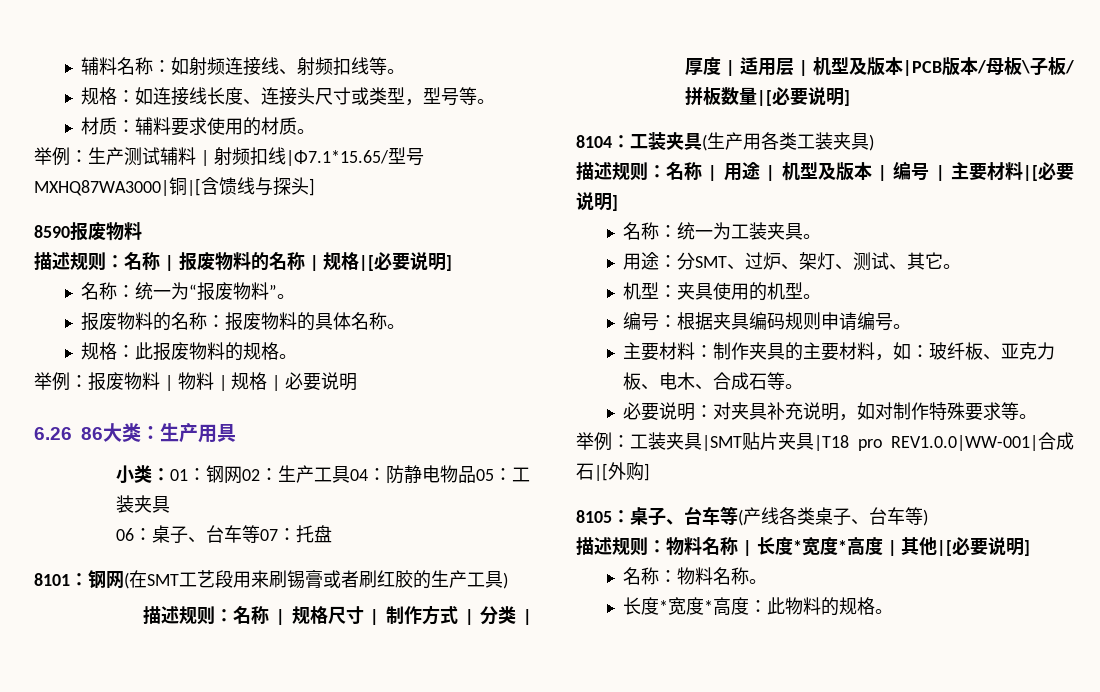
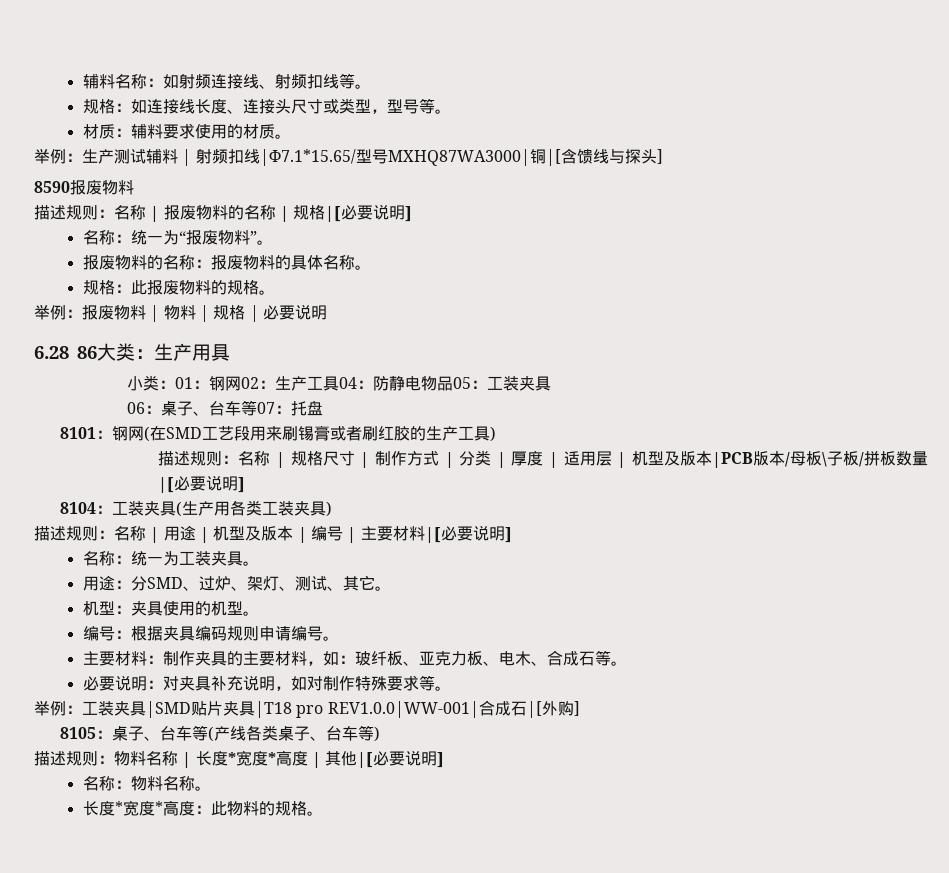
- 6.26 86大类：生产用具
+ 6.28 86大类：生产用具
- 8101：钢网(在SMT工艺段用来刷锡膏或者刷红胶的生产工具)
+ 8101：钢网(在SMD工艺段用来刷锡膏或者刷红胶的生产工具)
- 用途：分SMT、过炉、架灯、测试、其它。
+ 用途：分SMD、过炉、架灯、测试、其它。
- 举例：工装夹具|SMT贴片夹具|T18 pro REV1.0.0|WW-001|合成石|[外购]
+ 举例：工装夹具|SMD贴片夹具|T18 pro REV1.0.0|WW-001|合成石|[外购]

